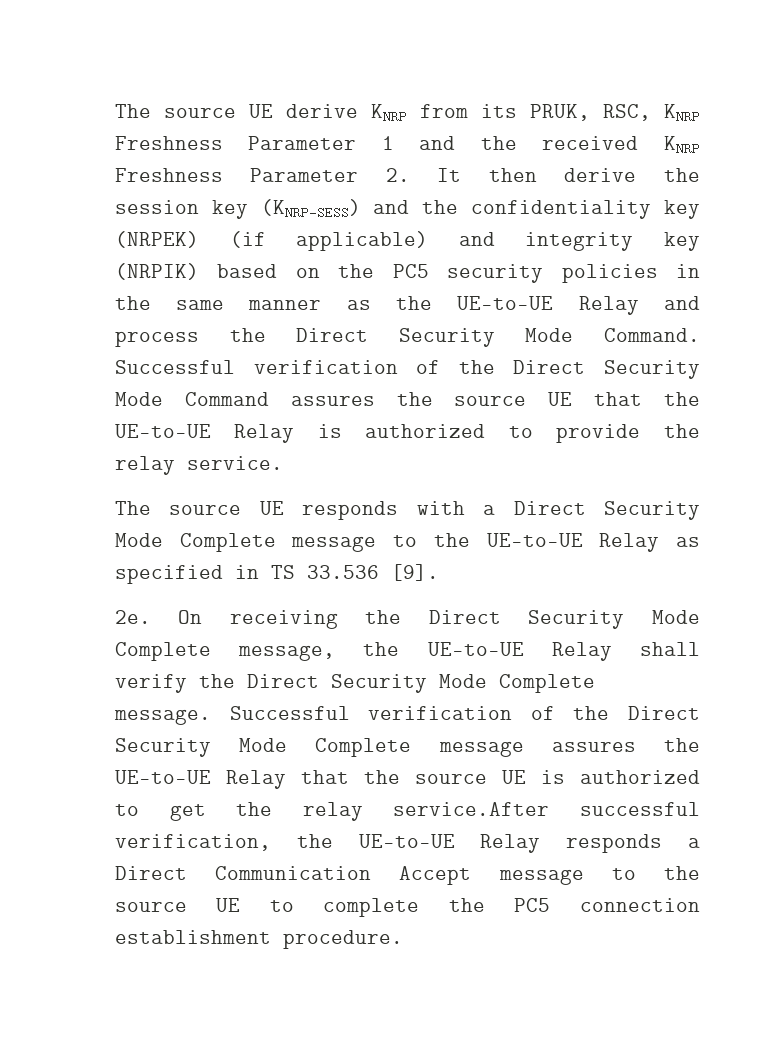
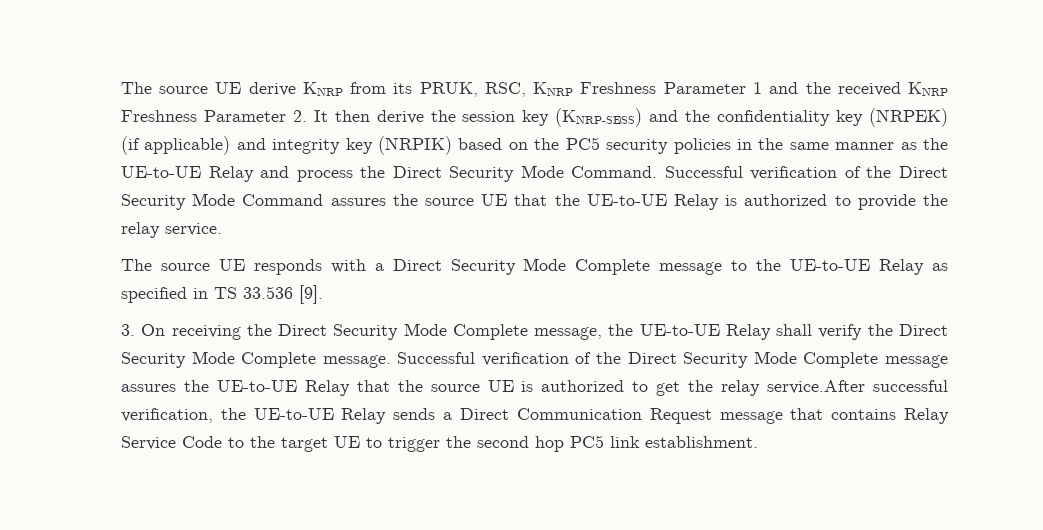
- 2e. On receiving the Direct Security Mode Complete message, the UE-to-UE Relay shall verify the Direct Security Mode Complete message.
+ 3. On receiving the Direct Security Mode Complete message, the UE-to-UE Relay shall verify the Direct Security Mode Complete message.
- Successful verification of the Direct Security Mode Complete message assures the UE-to-UE Relay that the source UE is authorized to get the relay service.After successful verification, the UE-to-UE Relay responds a Direct Communication Accept message to the source UE to complete the PC5 connection establishment procedure.
+ Successful verification of the Direct Security Mode Complete message assures the UE-to-UE Relay that the source UE is authorized to get the relay service.After successful verification, the UE-to-UE Relay sends a Direct Communication Request message that contains Relay Service Code to the target UE to trigger the second hop PC5 link establishment.

